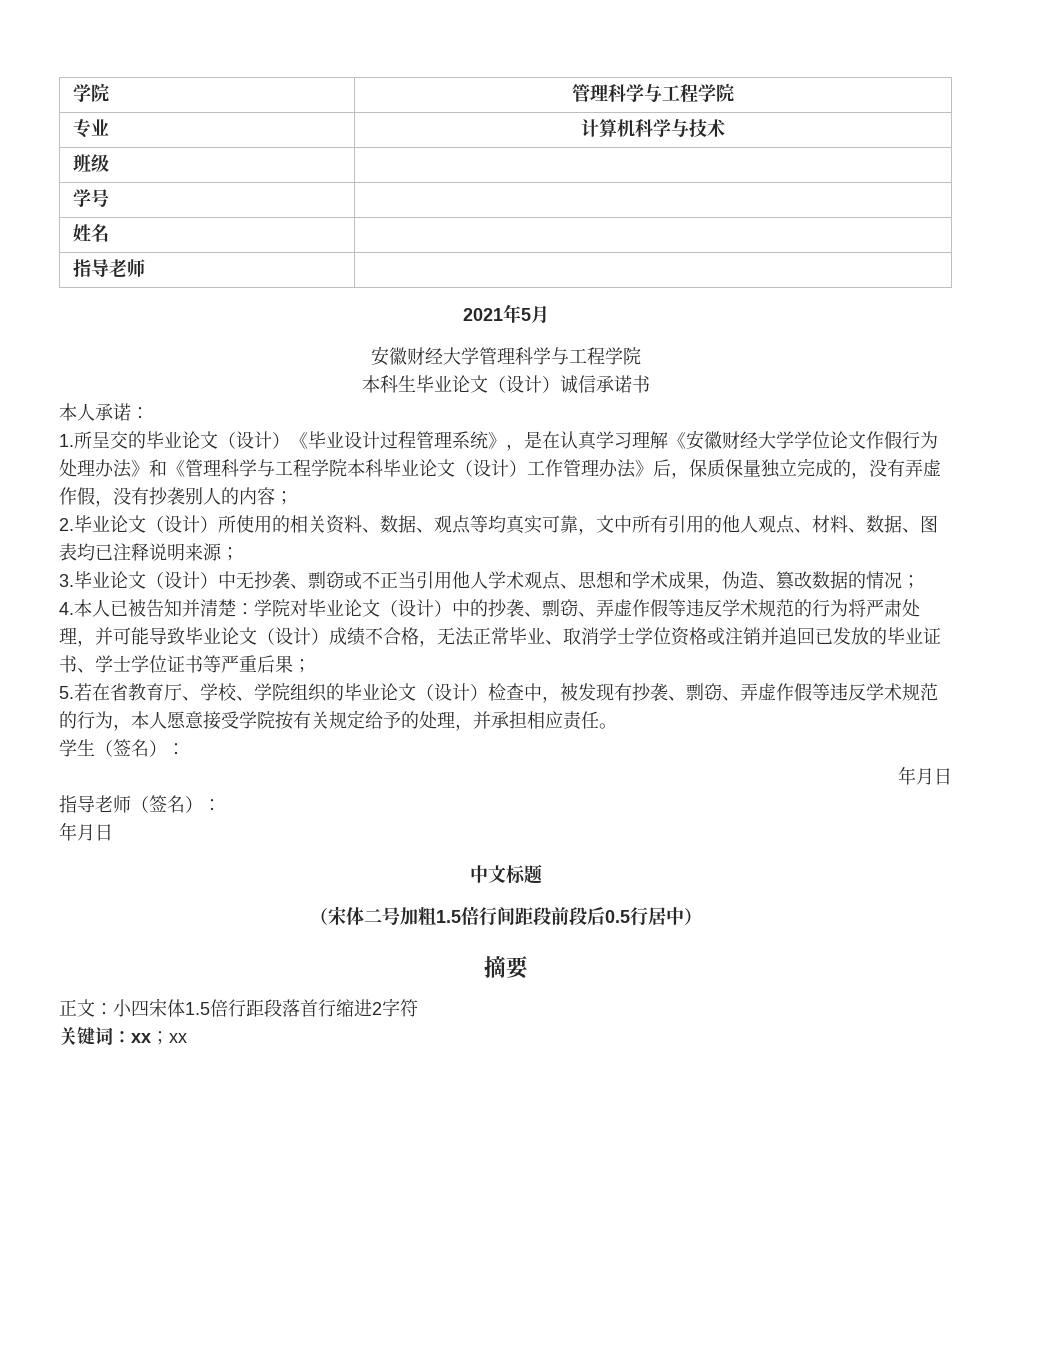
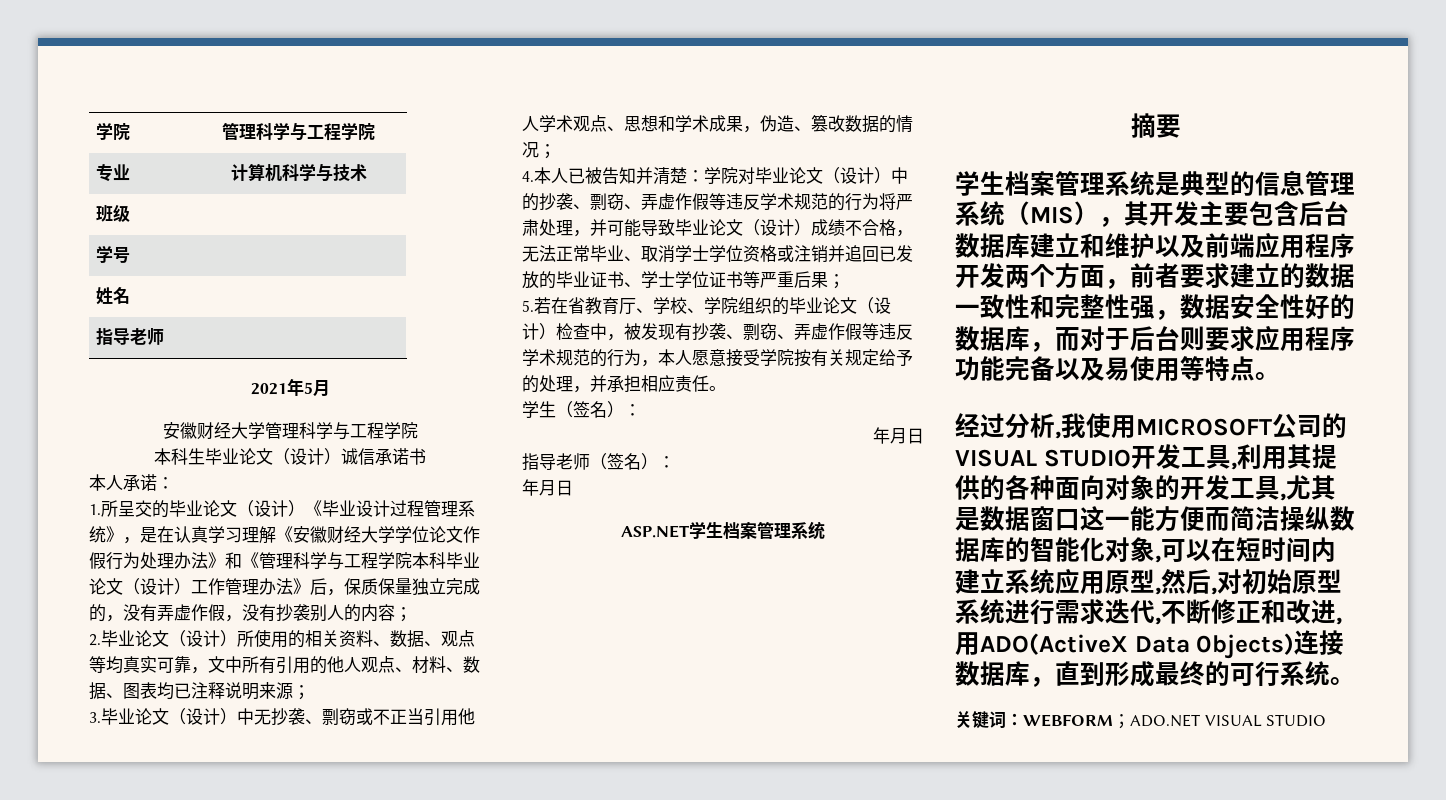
- 中文标题
- （宋体二号加粗1.5倍行间距段前段后0.5行居中）
+ ASP.NET学生档案管理系统
  摘要
- 正文：小四宋体1.5倍行距段落首行缩进2字符
- 关键词：xx；xx
+ 学生档案管理系统是典型的信息管理系统（MIS），其开发主要包含后台数据库建立和维护以及前端应用程序开发两个方面，前者要求建立的数据一致性和完整性强，数据安全性好的数据库，而对于后台则要求应用程序功能完备以及易使用等特点。
+ 经过分析,我使用MICROSOFT公司的VISUAL STUDIO开发工具,利用其提供的各种面向对象的开发工具,尤其是数据窗口这一能方便而简洁操纵数据库的智能化对象,可以在短时间内建立系统应用原型,然后,对初始原型系统进行需求迭代,不断修正和改进,用ADO(ActiveX Data 0bjects)连接数据库，直到形成最终的可行系统。
+ 关键词：WEBFORM；ADO.NET VISUAL STUDIO

